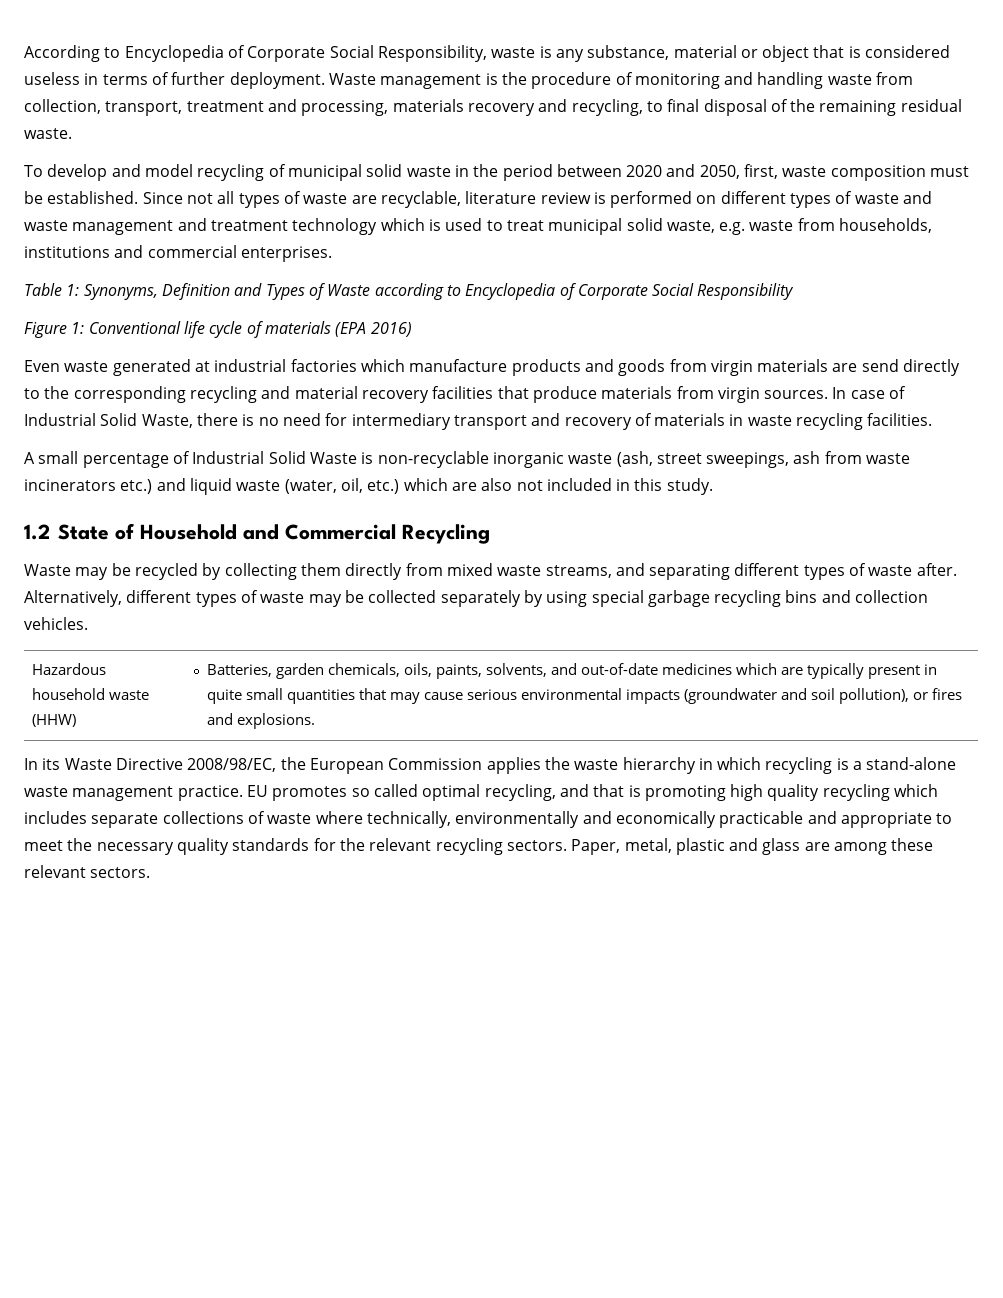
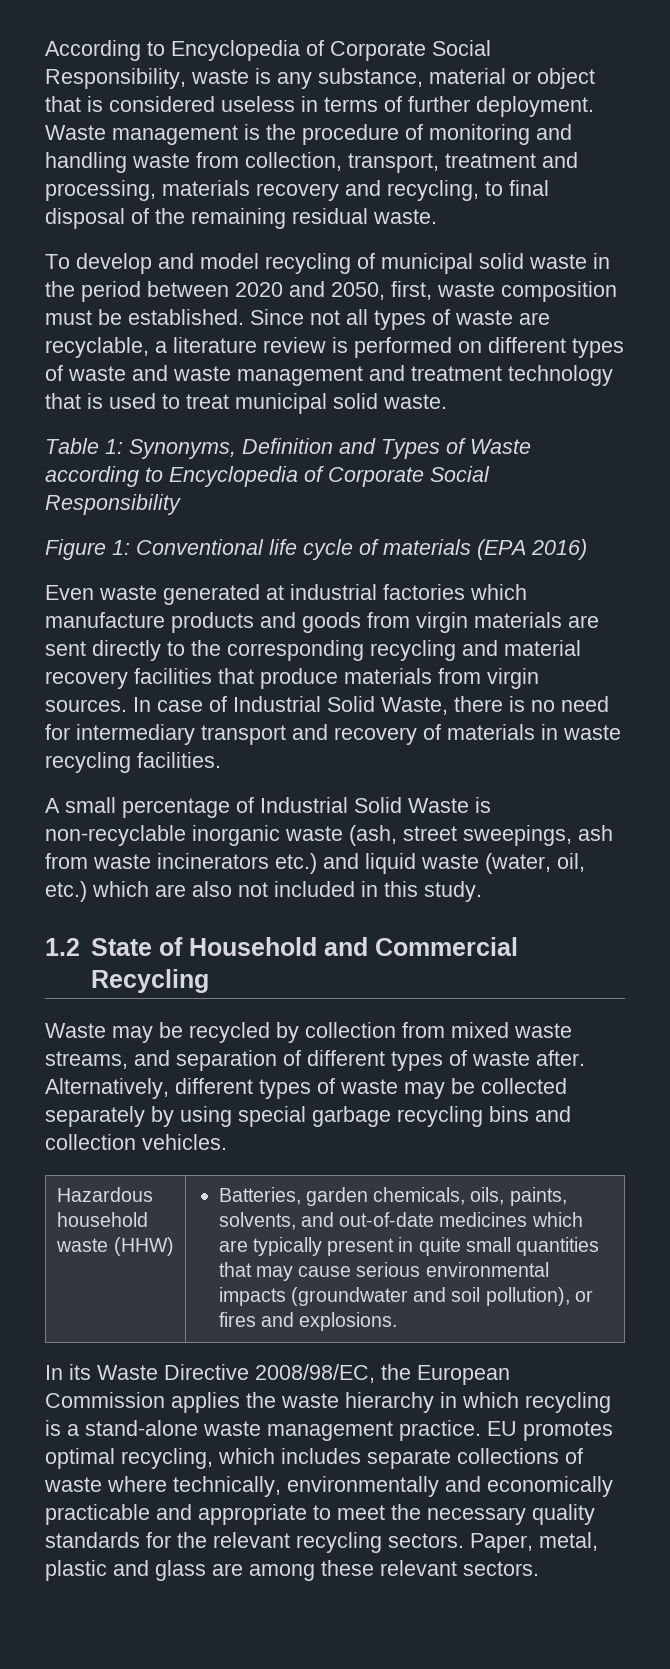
- Since not all types of waste are recyclable, literature review is performed on different types of waste and waste management and treatment technology which is used to treat municipal solid waste, e.g. waste from households, institutions and commercial enterprises.
+ Since not all types of waste are recyclable, a literature review is performed on different types of waste and waste management and treatment technology that is used to treat municipal solid waste.
- Even waste generated at industrial factories which manufacture products and goods from virgin materials are send directly to the corresponding recycling and material recovery facilities that produce materials from virgin sources.
+ Even waste generated at industrial factories which manufacture products and goods from virgin materials are sent directly to the corresponding recycling and material recovery facilities that produce materials from virgin sources.
- Waste may be recycled by collecting them directly from mixed waste streams, and separating different types of waste after.
+ Waste may be recycled by collection from mixed waste streams, and separation of different types of waste after.
- EU promotes so called optimal recycling, and that is promoting high quality recycling which includes separate collections of waste where technically, environmentally and economically practicable and appropriate to meet the necessary quality standards for the relevant recycling sectors.
+ EU promotes optimal recycling, which includes separate collections of waste where technically, environmentally and economically practicable and appropriate to meet the necessary quality standards for the relevant recycling sectors.

